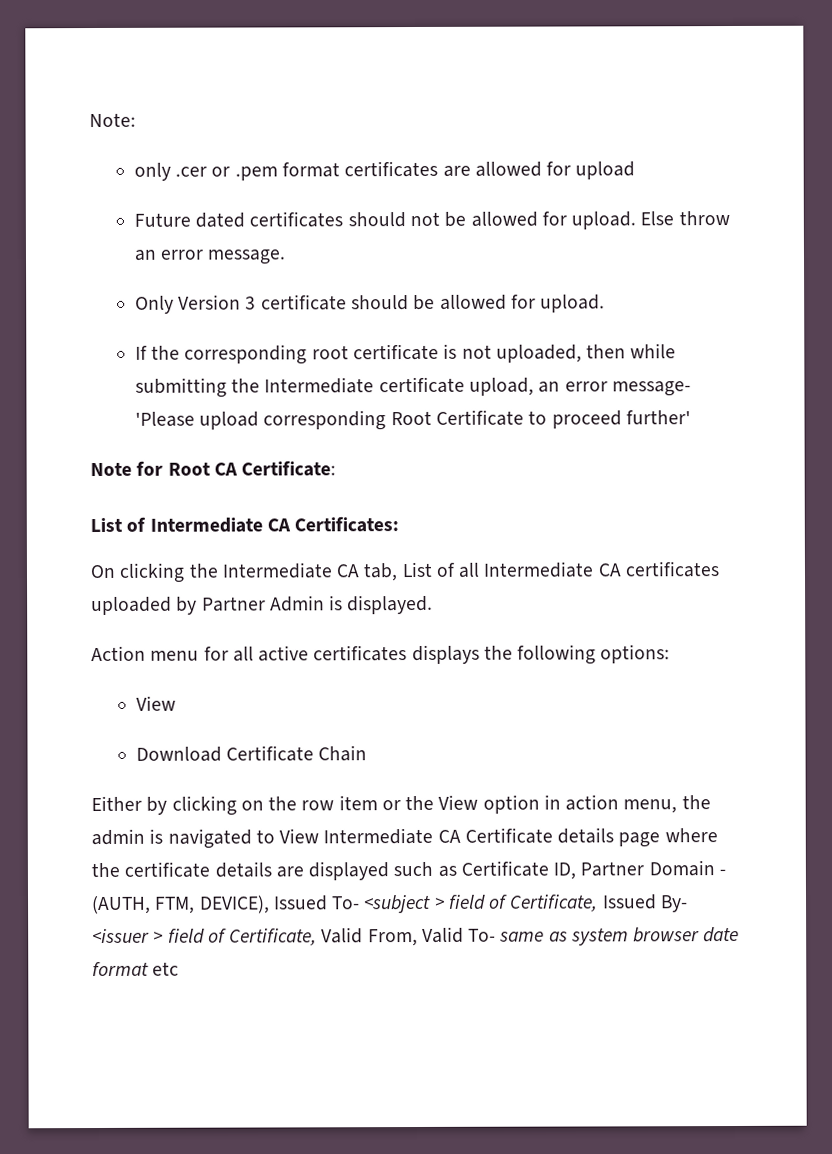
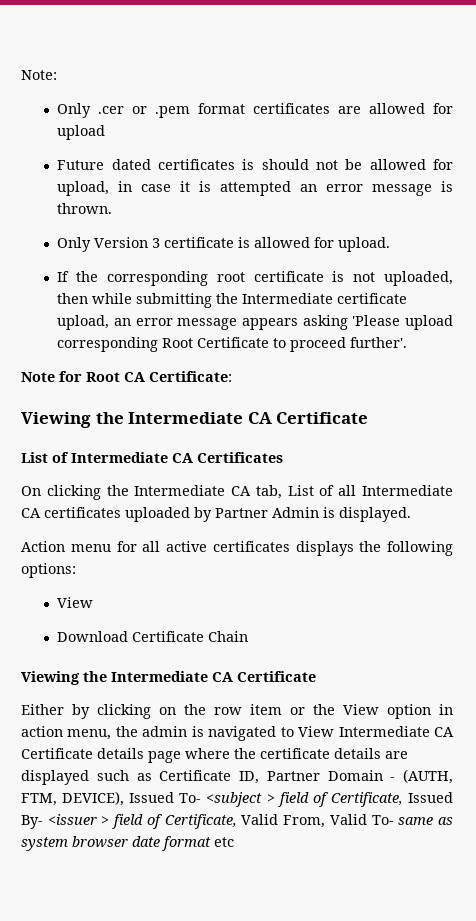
- only .cer or .pem format certificates are allowed for upload
+ Only .cer or .pem format certificates are allowed for upload
- Future dated certificates should not be allowed for upload. Else throw an error message.
+ Future dated certificates is should not be allowed for upload, in case it is attempted an error message is thrown.
- Only Version 3 certificate should be allowed for upload.
+ Only Version 3 certificate is allowed for upload.
- If the corresponding root certificate is not uploaded, then while submitting the Intermediate certificate upload, an error message- 'Please upload corresponding Root Certificate to proceed further'
+ If the corresponding root certificate is not uploaded, then while submitting the Intermediate certificate upload, an error message appears asking 'Please upload corresponding Root Certificate to proceed further'.
  Note for Root CA Certificate:
+ Viewing the Intermediate CA Certificate
- List of Intermediate CA Certificates:
+ List of Intermediate CA Certificates
  Download Certificate Chain
+ Viewing the Intermediate CA Certificate

